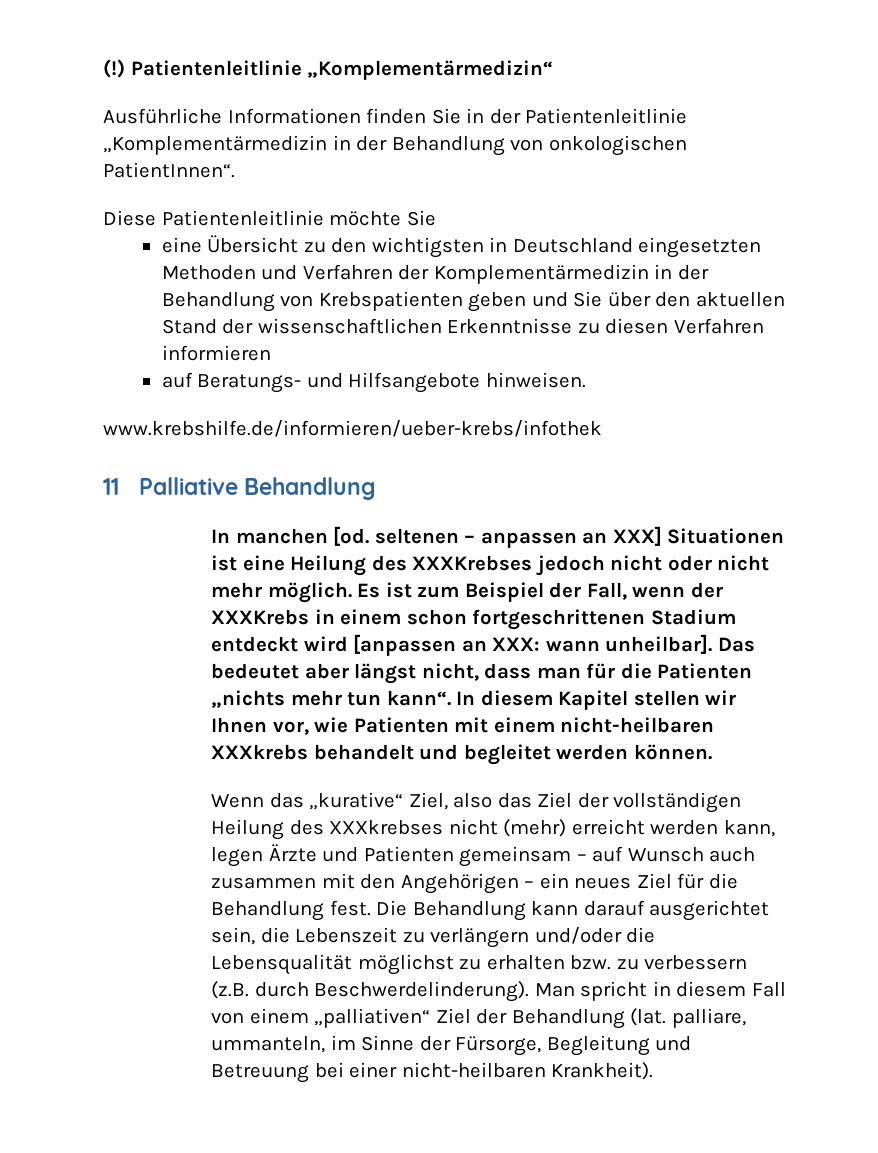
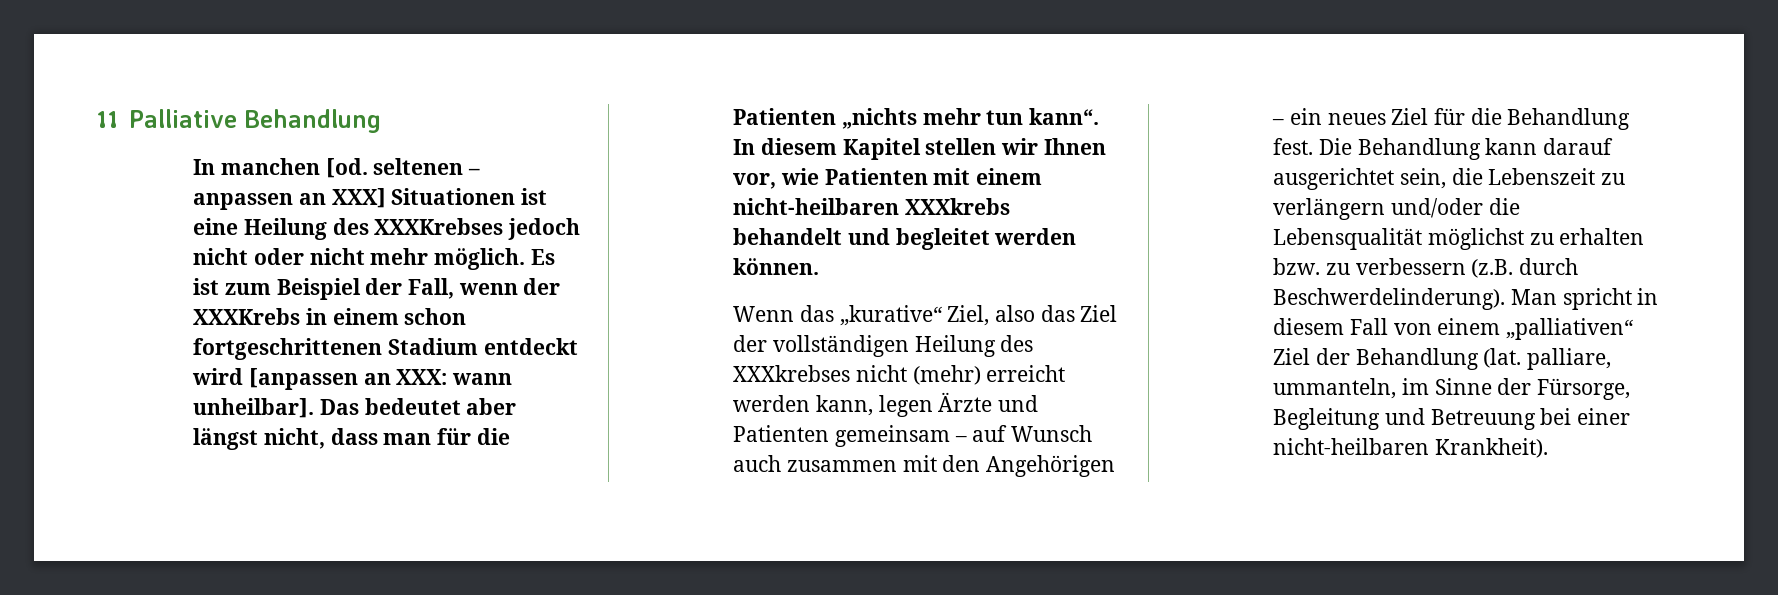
- (!) Patientenleitlinie „Komplementärmedizin“
- Ausführliche Informationen finden Sie in der Patientenleitlinie „Komplementärmedizin in der Behandlung von onkologischen PatientInnen“.
- Diese Patientenleitlinie möchte Sie
- eine Übersicht zu den wichtigsten in Deutschland eingesetzten Methoden und Verfahren der Komplementärmedizin in der Behandlung von Krebspatienten geben und Sie über den aktuellen Stand der wissenschaftlichen Erkenntnisse zu diesen Verfahren informieren
- auf Beratungs- und Hilfsangebote hinweisen.
- www.krebshilfe.de/informieren/ueber-krebs/infothek

